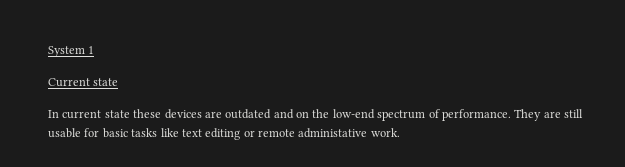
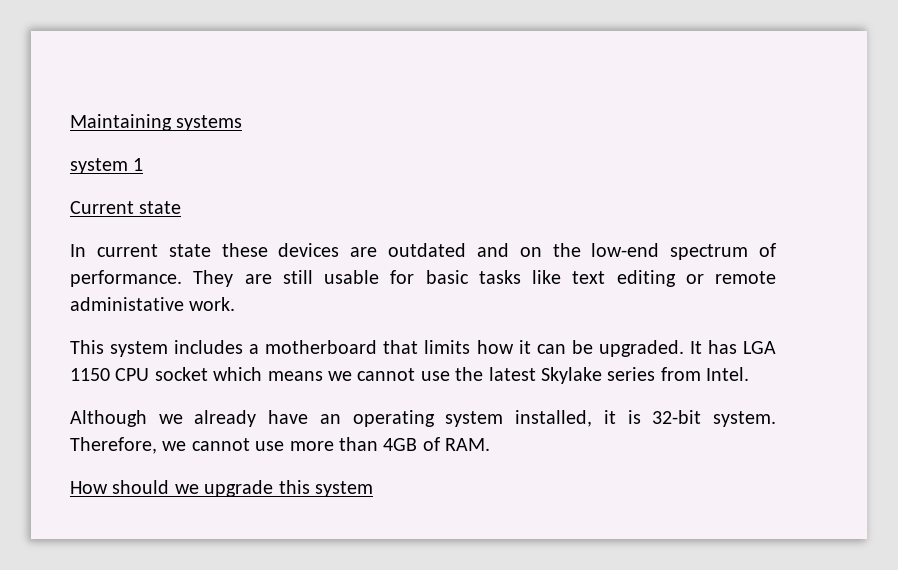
- System 1
+ Maintaining systems
+ system 1
+ This system includes a motherboard that limits how it can be upgraded. It has LGA 1150 CPU socket which means we cannot use the latest Skylake series from Intel.
+ Although we already have an operating system installed, it is 32-bit system. Therefore, we cannot use more than 4GB of RAM.
+ How should we upgrade this system

